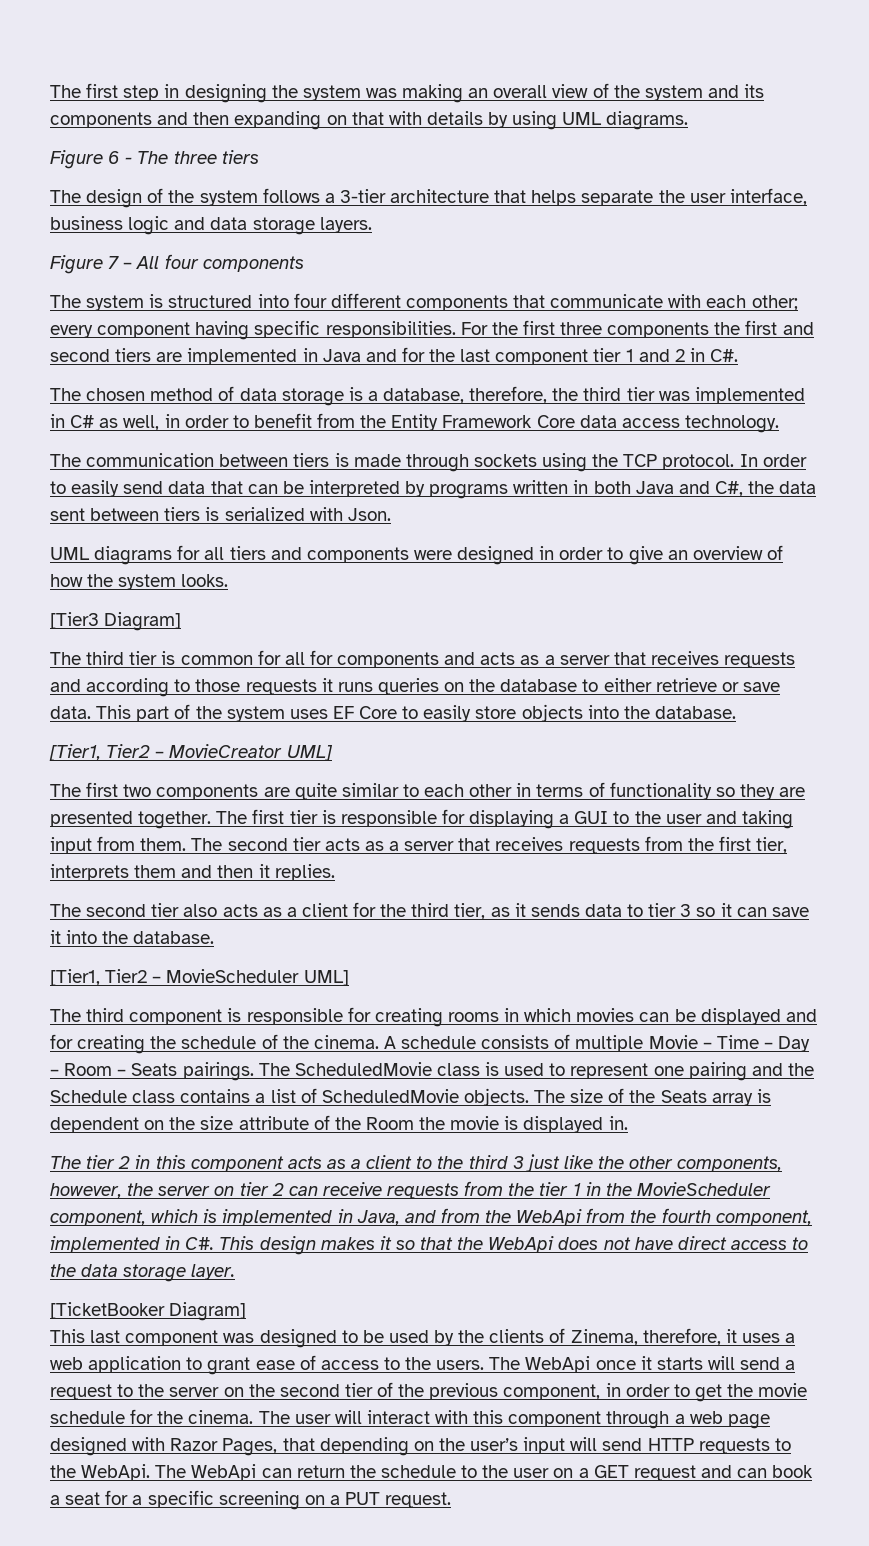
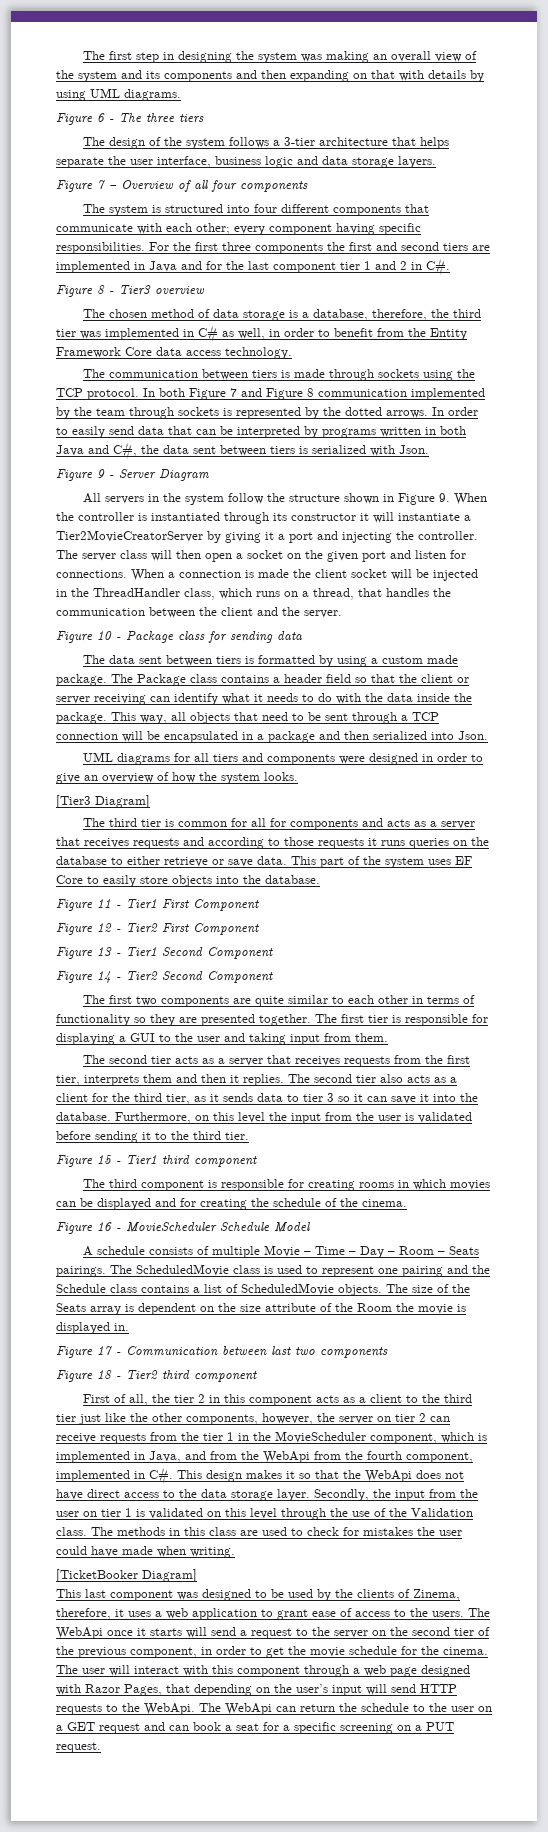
- Figure 7 – All four components
+ Figure 7 – Overview of all four components
+ Figure 8 - Tier3 overview
- In order to easily send data that can be interpreted by programs written in both Java and C#, the data sent between tiers is serialized with Json.
+ In both Figure 7 and Figure 8 communication implemented by the team through sockets is represented by the dotted arrows. In order to easily send data that can be interpreted by programs written in both Java and C#, the data sent between tiers is serialized with Json.
+ Figure 9 - Server Diagram
+ All servers in the system follow the structure shown in Figure 9. When the controller is instantiated through its constructor it will instantiate a Tier2MovieCreatorServer by giving it a port and injecting the controller. The server class will then open a socket on the given port and listen for connections. When a connection is made the client socket will be injected in the ThreadHandler class, which runs on a thread, that handles the communication between the client and the server.
+ Figure 10 - Package class for sending data
+ The data sent between tiers is formatted by using a custom made package. The Package class contains a header field so that the client or server receiving can identify what it needs to do with the data inside the package. This way, all objects that need to be sent through a TCP connection will be encapsulated in a package and then serialized into Json.
- [Tier1, Tier2 – MovieCreator UML]
+ Figure 11 - Tier1 First Component
+ Figure 12 - Tier2 First Component
+ Figure 13 - Tier1 Second Component
+ Figure 14 - Tier2 Second Component
- The first tier is responsible for displaying a GUI to the user and taking input from them. The second tier acts as a server that receives requests from the first tier, interprets them and then it replies.
- The second tier also acts as a client for the third tier, as it sends data to tier 3 so it can save it into the database.
- [Tier1, Tier2 – MovieScheduler UML]
+ The first tier is responsible for displaying a GUI to the user and taking input from them.
+ The second tier acts as a server that receives requests from the first tier, interprets them and then it replies. The second tier also acts as a client for the third tier, as it sends data to tier 3 so it can save it into the database. Furthermore, on this level the input from the user is validated before sending it to the third tier.
+ Figure 15 - Tier1 third component
- The third component is responsible for creating rooms in which movies can be displayed and for creating the schedule of the cinema. A schedule consists of multiple Movie – Time – Day – Room – Seats pairings.
+ The third component is responsible for creating rooms in which movies can be displayed and for creating the schedule of the cinema.
+ Figure 16 - MovieScheduler Schedule Model
+ A schedule consists of multiple Movie – Time – Day – Room – Seats pairings.
- The tier 2 in this component acts as a client to the third 3 just like the other components, however, the server on tier 2 can receive requests from the tier 1 in the MovieScheduler component, which is implemented in Java, and from the WebApi from the fourth component, implemented in C#. This design makes it so that the WebApi does not have direct access to the data storage layer.
+ Figure 17 - Communication between last two components
+ Figure 18 - Tier2 third component
+ First of all, the tier 2 in this component acts as a client to the third tier just like the other components, however, the server on tier 2 can receive requests from the tier 1 in the MovieScheduler component, which is implemented in Java, and from the WebApi from the fourth component, implemented in C#. This design makes it so that the WebApi does not have direct access to the data storage layer. Secondly, the input from the user on tier 1 is validated on this level through the use of the Validation class. The methods in this class are used to check for mistakes the user could have made when writing.

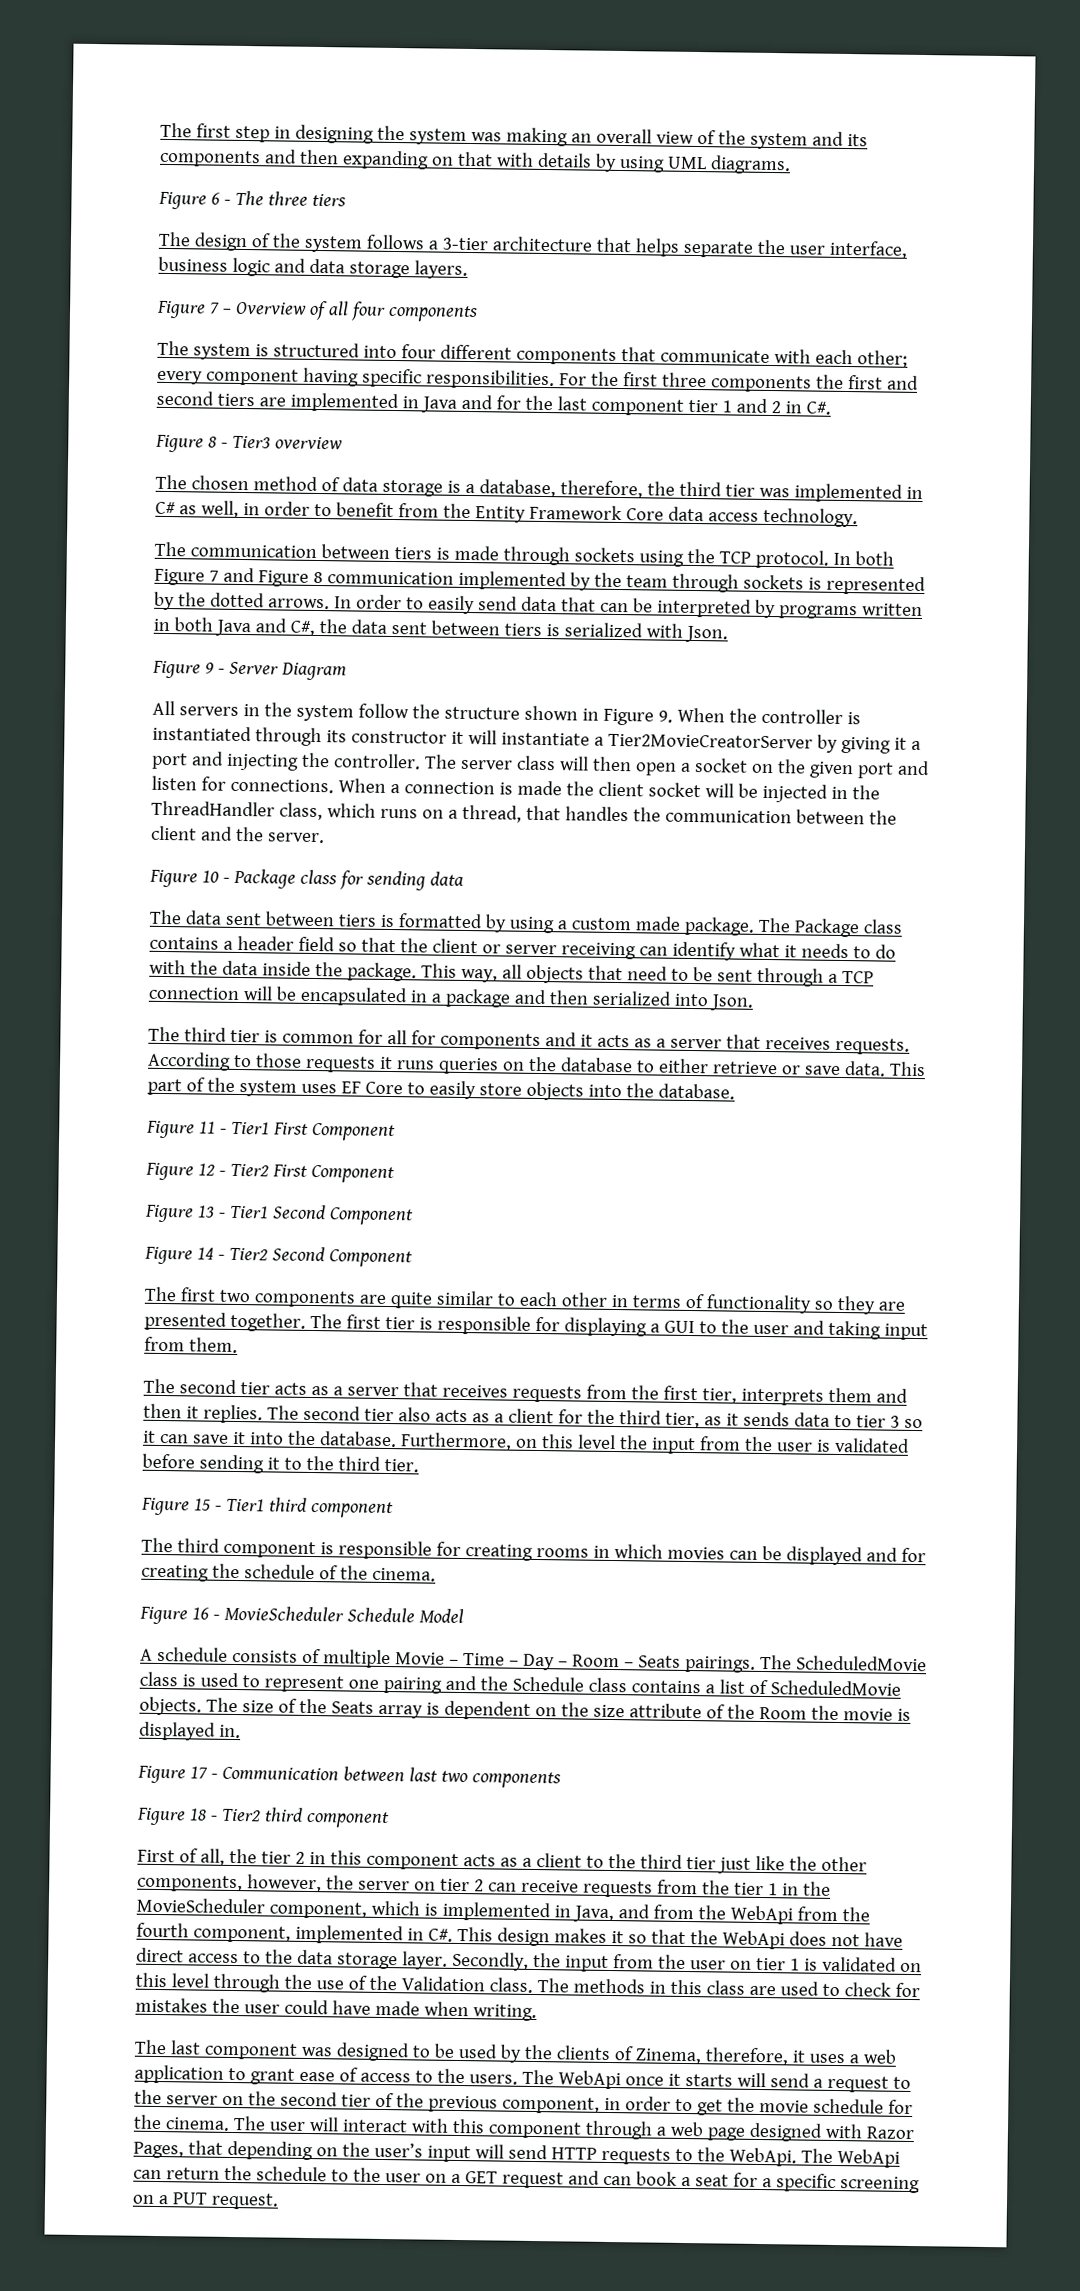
- UML diagrams for all tiers and components were designed in order to give an overview of how the system looks.
- [Tier3 Diagram]
- The third tier is common for all for components and acts as a server that receives requests and according to those requests it runs queries on the database to either retrieve or save data.
+ The third tier is common for all for components and it acts as a server that receives requests. According to those requests it runs queries on the database to either retrieve or save data.
- [TicketBooker Diagram]
- This last component was designed to be used by the clients of Zinema, therefore, it uses a web application to grant ease of access to the users.
+ The last component was designed to be used by the clients of Zinema, therefore, it uses a web application to grant ease of access to the users.

